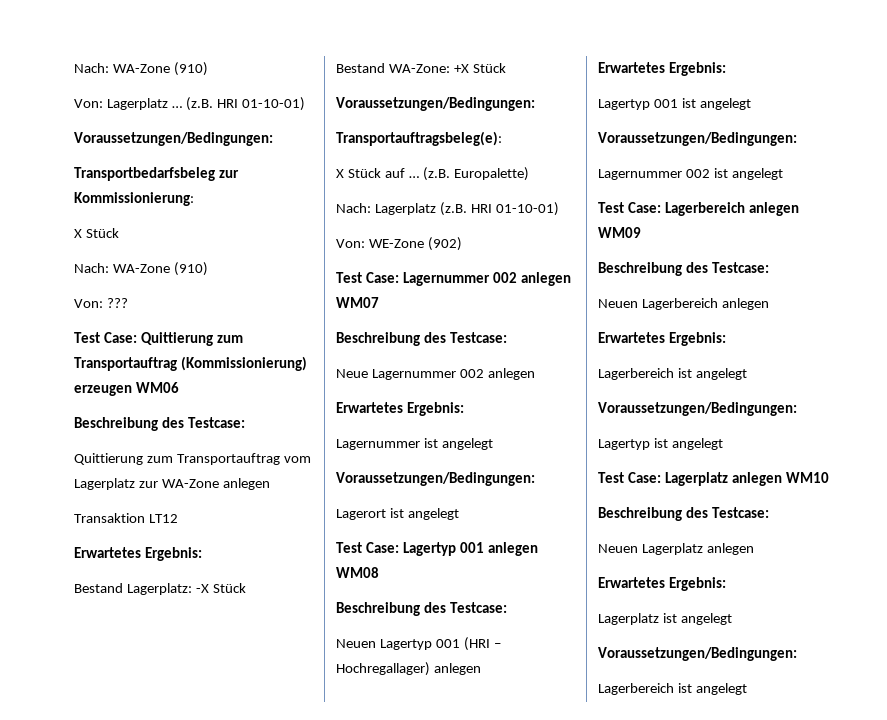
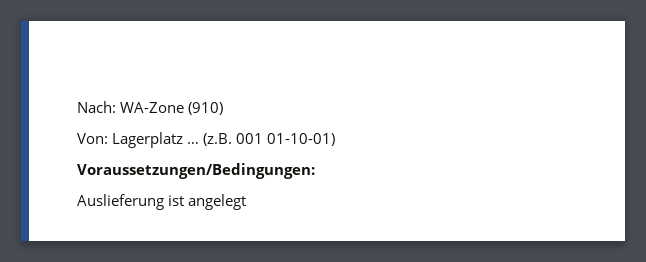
- Von: Lagerplatz … (z.B. HRI 01-10-01)
+ Von: Lagerplatz … (z.B. 001 01-10-01)
- Transportbedarfsbeleg zur Kommissionierung:
- X Stück
- Nach: WA-Zone (910)
- Von: ???
- Test Case: Quittierung zum Transportauftrag (Kommissionierung) erzeugen WM06
- Beschreibung des Testcase:
- Quittierung zum Transportauftrag vom Lagerplatz zur WA-Zone anlegen
- Transaktion LT12
- Erwartetes Ergebnis:
- Bestand Lagerplatz: -X Stück
- Bestand WA-Zone: +X Stück
- Voraussetzungen/Bedingungen:
- Transportauftragsbeleg(e):
- X Stück auf … (z.B. Europalette)
- Nach: Lagerplatz (z.B. HRI 01-10-01)
- Von: WE-Zone (902)
- Test Case: Lagernummer 002 anlegen WM07
- Beschreibung des Testcase:
- Neue Lagernummer 002 anlegen
- Erwartetes Ergebnis:
- Lagernummer ist angelegt
- Voraussetzungen/Bedingungen:
- Lagerort ist angelegt
- Test Case: Lagertyp 001 anlegen WM08
- Beschreibung des Testcase:
- Neuen Lagertyp 001 (HRI – Hochregallager) anlegen
- Erwartetes Ergebnis:
- Lagertyp 001 ist angelegt
- Voraussetzungen/Bedingungen:
- Lagernummer 002 ist angelegt
- Test Case: Lagerbereich anlegen WM09
- Beschreibung des Testcase:
- Neuen Lagerbereich anlegen
- Erwartetes Ergebnis:
- Lagerbereich ist angelegt
- Voraussetzungen/Bedingungen:
- Lagertyp ist angelegt
- Test Case: Lagerplatz anlegen WM10
- Beschreibung des Testcase:
- Neuen Lagerplatz anlegen
- Erwartetes Ergebnis:
- Lagerplatz ist angelegt
- Voraussetzungen/Bedingungen:
- Lagerbereich ist angelegt
+ Auslieferung ist angelegt

